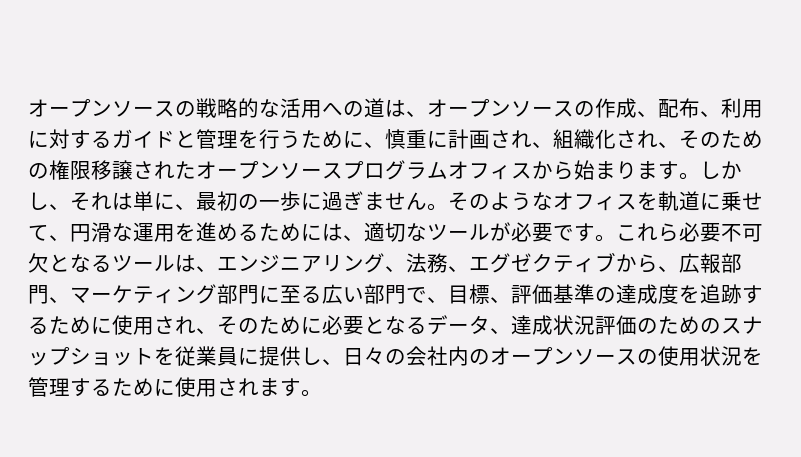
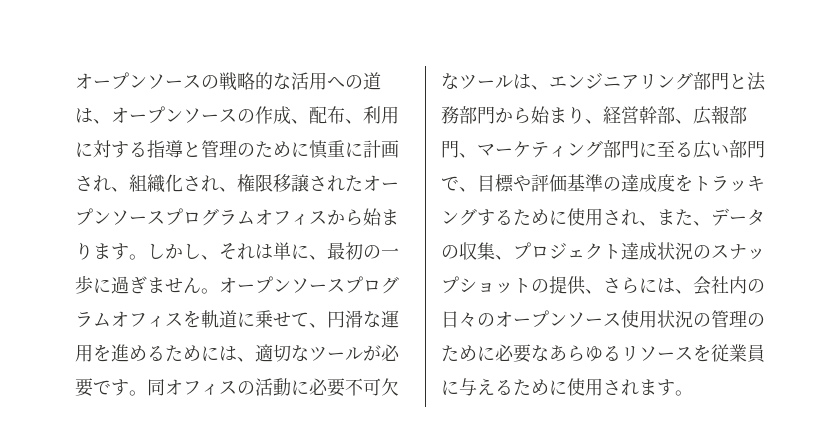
- オープンソースの戦略的な活用への道は、オープンソースの作成、配布、利用に対するガイドと管理を行うために、慎重に計画され、組織化され、そのための権限移譲されたオープンソースプログラムオフィスから始まります。
+ オープンソースの戦略的な活用への道は、オープンソースの作成、配布、利用に対する指導と管理のために慎重に計画され、組織化され、権限移譲されたオープンソースプログラムオフィスから始まります。
- そのようなオフィスを軌道に乗せて、円滑な運用を進めるためには、適切なツールが必要です。
+ オープンソースプログラムオフィスを軌道に乗せて、円滑な運用を進めるためには、適切なツールが必要です。
- これら必要不可欠となるツールは、エンジニアリング、法務、エグゼクティブから、広報部門、マーケティング部門に至る広い部門で、目標、評価基準の達成度を追跡するために使用され、そのために必要となるデータ、達成状況評価のためのスナップショットを従業員に提供し、日々の会社内のオープンソースの使用状況を管理するために使用されます。
+ 同オフィスの活動に必要不可欠なツールは、エンジニアリング部門と法務部門から始まり、経営幹部、広報部門、マーケティング部門に至る広い部門で、目標や評価基準の達成度をトラッキングするために使用され、また、データの収集、プロジェクト達成状況のスナップショットの提供、さらには、会社内の日々のオープンソース使用状況の管理のために必要なあらゆるリソースを従業員に与えるために使用されます。

